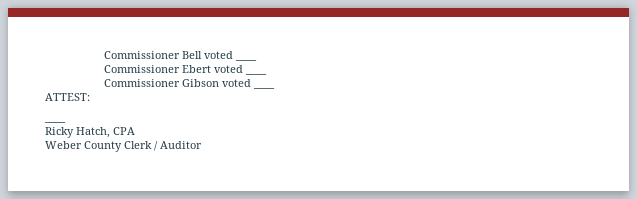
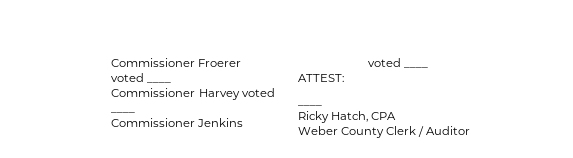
- Commissioner Bell voted ____
- Commissioner Ebert voted ____
- Commissioner Gibson voted ____
+ Commissioner Froerer voted ____
+ Commissioner Harvey voted ____
+ Commissioner Jenkins voted ____

